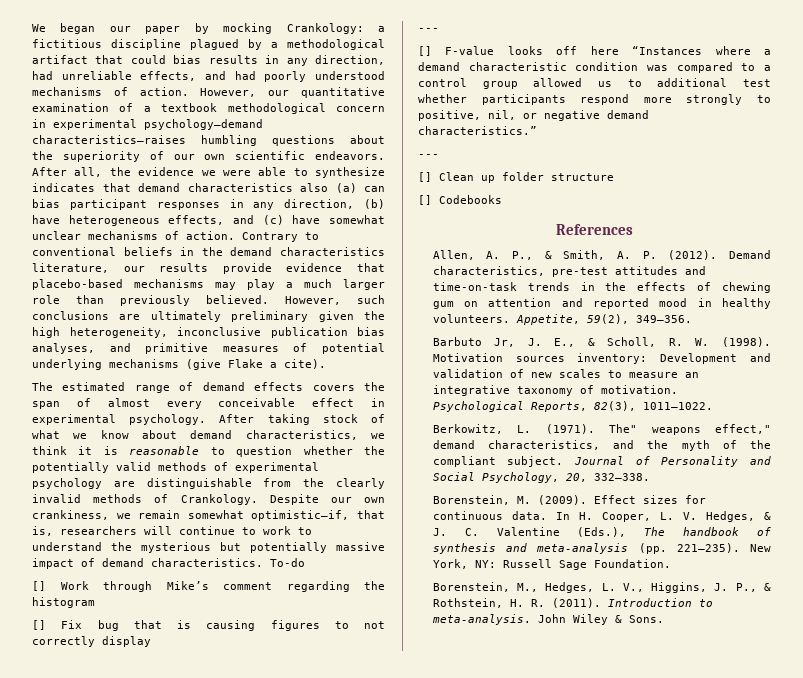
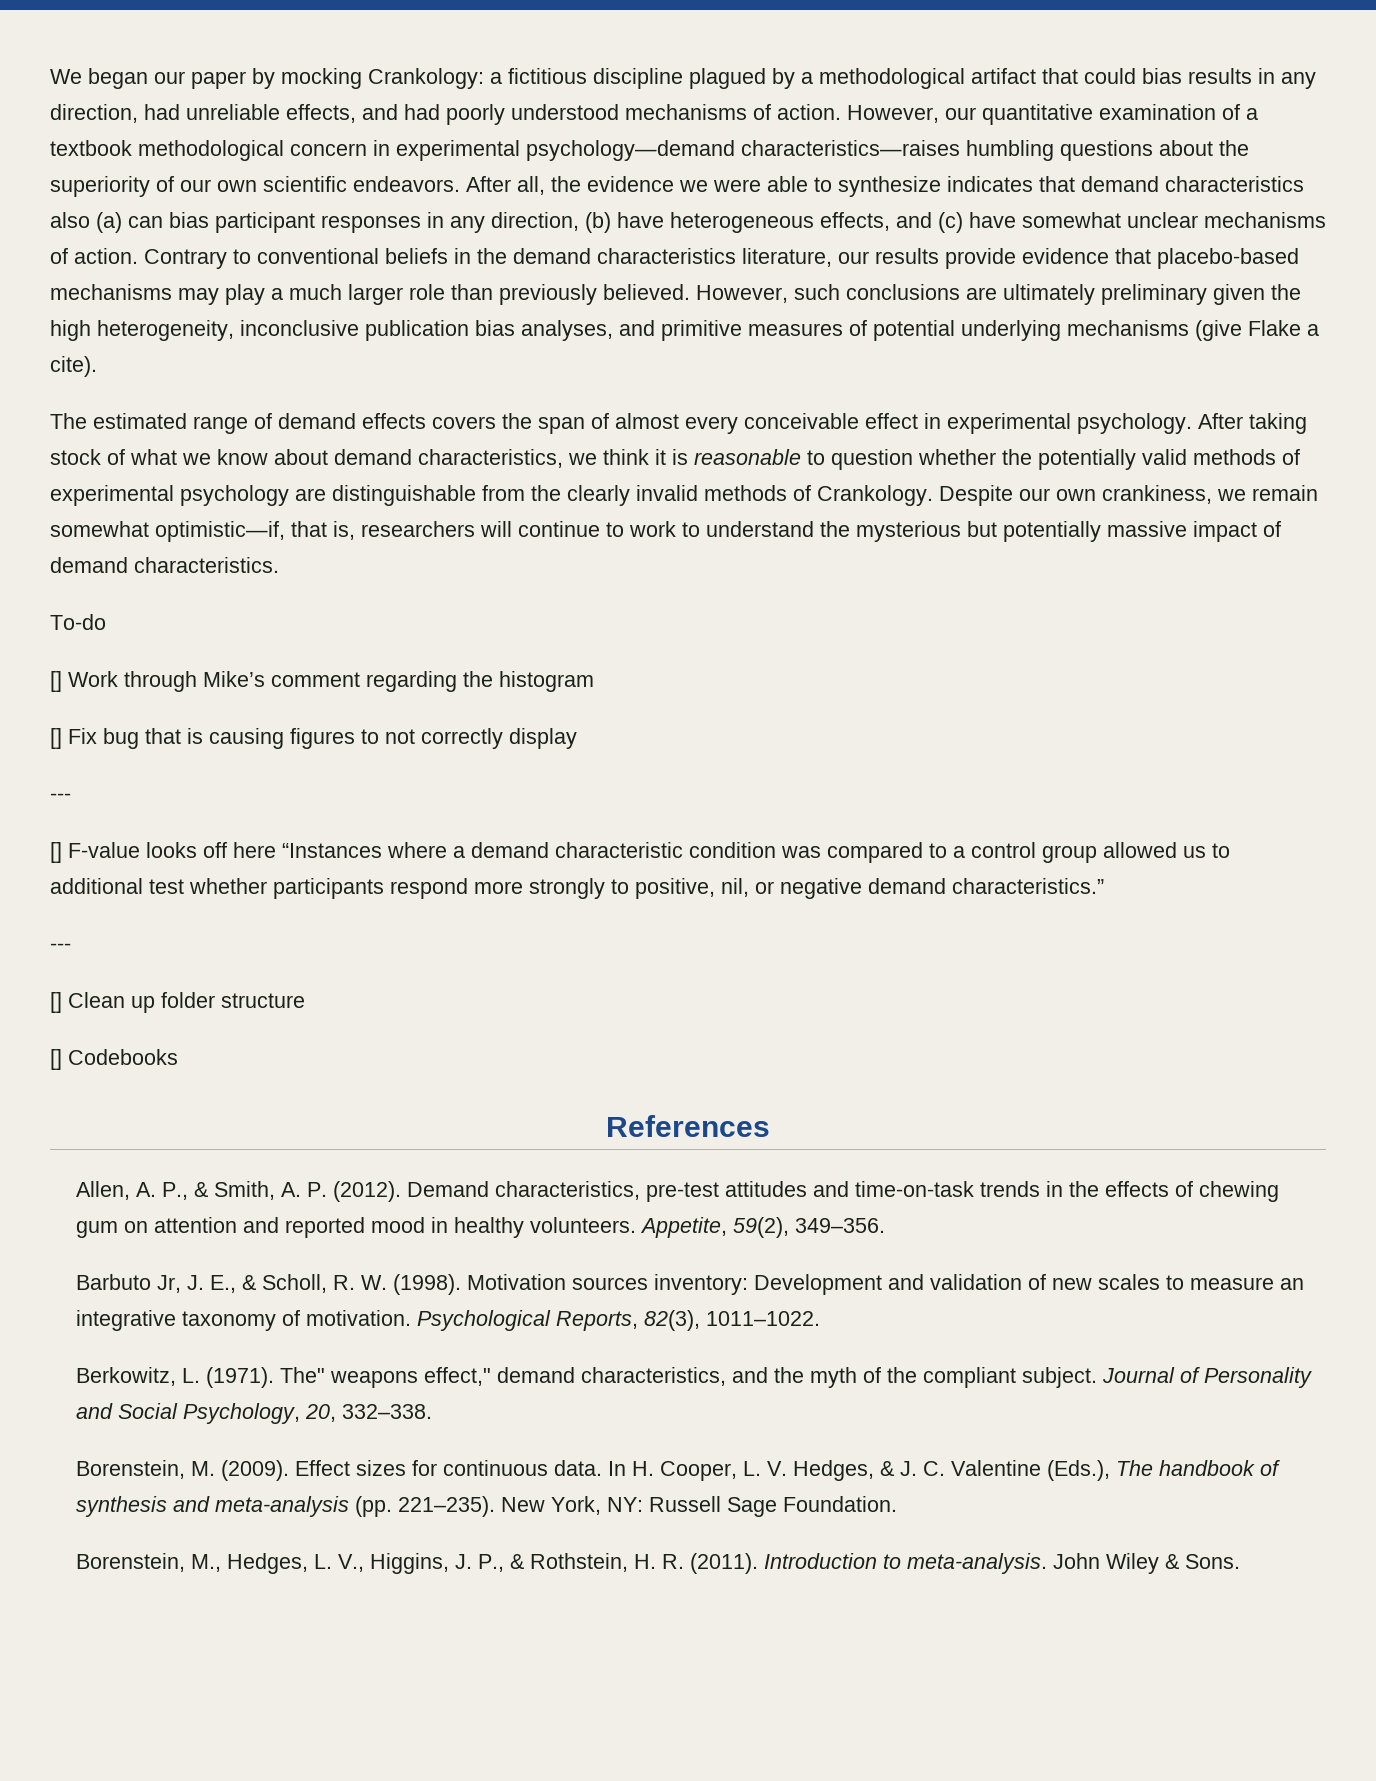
- Despite our own crankiness, we remain somewhat optimistic—if, that is, researchers will continue to work to understand the mysterious but potentially massive impact of demand characteristics. To-do
+ Despite our own crankiness, we remain somewhat optimistic—if, that is, researchers will continue to work to understand the mysterious but potentially massive impact of demand characteristics.
+ To-do

